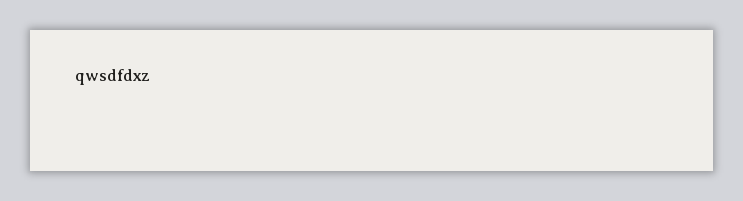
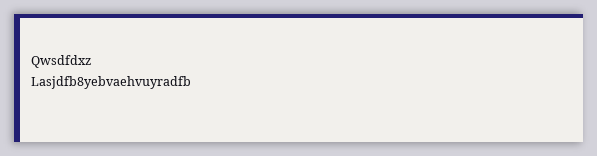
- qwsdfdxz
+ Qwsdfdxz
+ Lasjdfb8yebvaehvuyradfb

